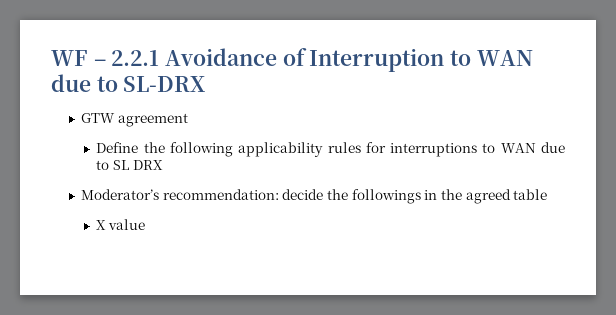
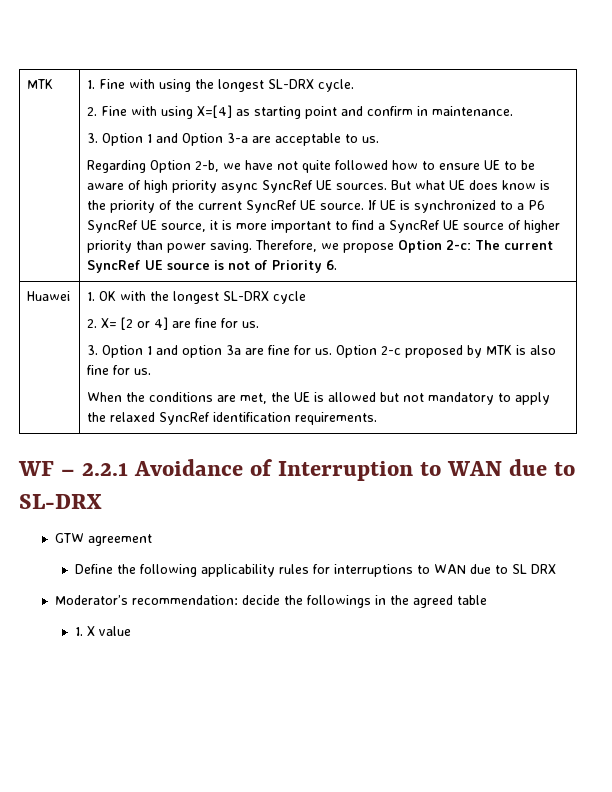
+ MTK | 1. Fine with using the longest SL-DRX cycle.
+ 2. Fine with using X=[4] as starting point and confirm in maintenance.
+ 3. Option 1 and Option 3-a are acceptable to us.
+ Regarding Option 2-b, we have not quite followed how to ensure UE to be aware of high priority async SyncRef UE sources. But what UE does know is the priority of the current SyncRef UE source. If UE is synchronized to a P6 SyncRef UE source, it is more important to find a SyncRef UE source of higher priority than power saving. Therefore, we propose Option 2-c: The current SyncRef UE source is not of Priority 6.
+ Huawei | 1. OK with the longest SL-DRX cycle
+ 2. X= [2 or 4] are fine for us.
+ 3. Option 1 and option 3a are fine for us. Option 2-c proposed by MTK is also fine for us.
+ When the conditions are met, the UE is allowed but not mandatory to apply the relaxed SyncRef identification requirements.
- X value
+ 1. X value

